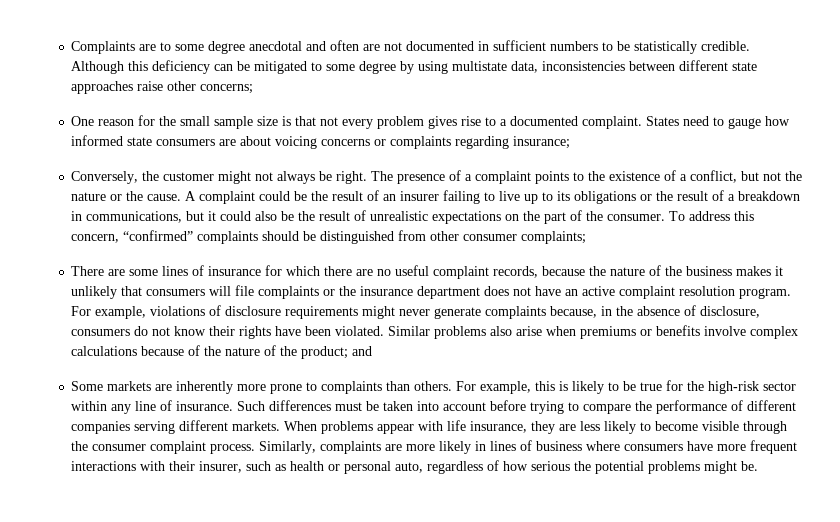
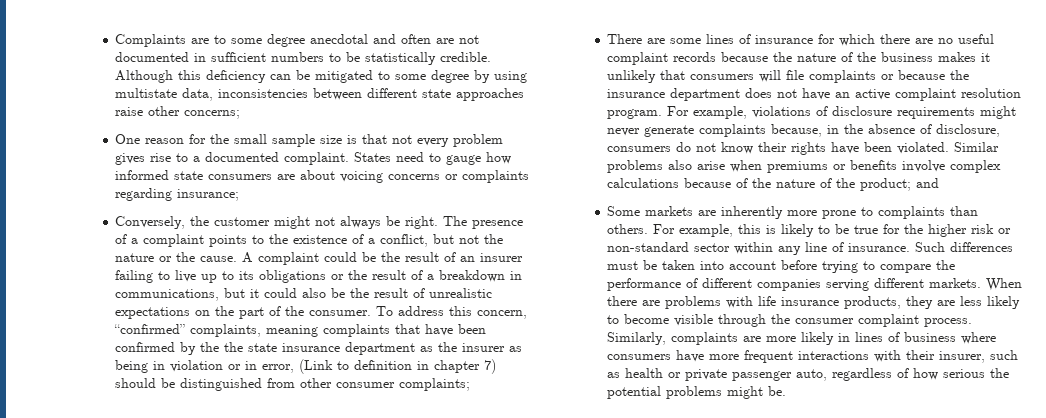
- To address this concern, “confirmed” complaints should be distinguished from other consumer complaints;
+ To address this concern, “confirmed” complaints, meaning complaints that have been confirmed by the the state insurance department as the insurer as being in violation or in error, (Link to definition in chapter 7) should be distinguished from other consumer complaints;
- There are some lines of insurance for which there are no useful complaint records, because the nature of the business makes it unlikely that consumers will file complaints or the insurance department does not have an active complaint resolution program.
+ There are some lines of insurance for which there are no useful complaint records because the nature of the business makes it unlikely that consumers will file complaints or because the insurance department does not have an active complaint resolution program.
- For example, this is likely to be true for the high-risk sector within any line of insurance.
+ For example, this is likely to be true for the higher risk or non-standard sector within any line of insurance.
- When problems appear with life insurance, they are less likely to become visible through the consumer complaint process.
+ When there are problems with life insurance products, they are less likely to become visible through the consumer complaint process.
- Similarly, complaints are more likely in lines of business where consumers have more frequent interactions with their insurer, such as health or personal auto, regardless of how serious the potential problems might be.
+ Similarly, complaints are more likely in lines of business where consumers have more frequent interactions with their insurer, such as health or private passenger auto, regardless of how serious the potential problems might be.

